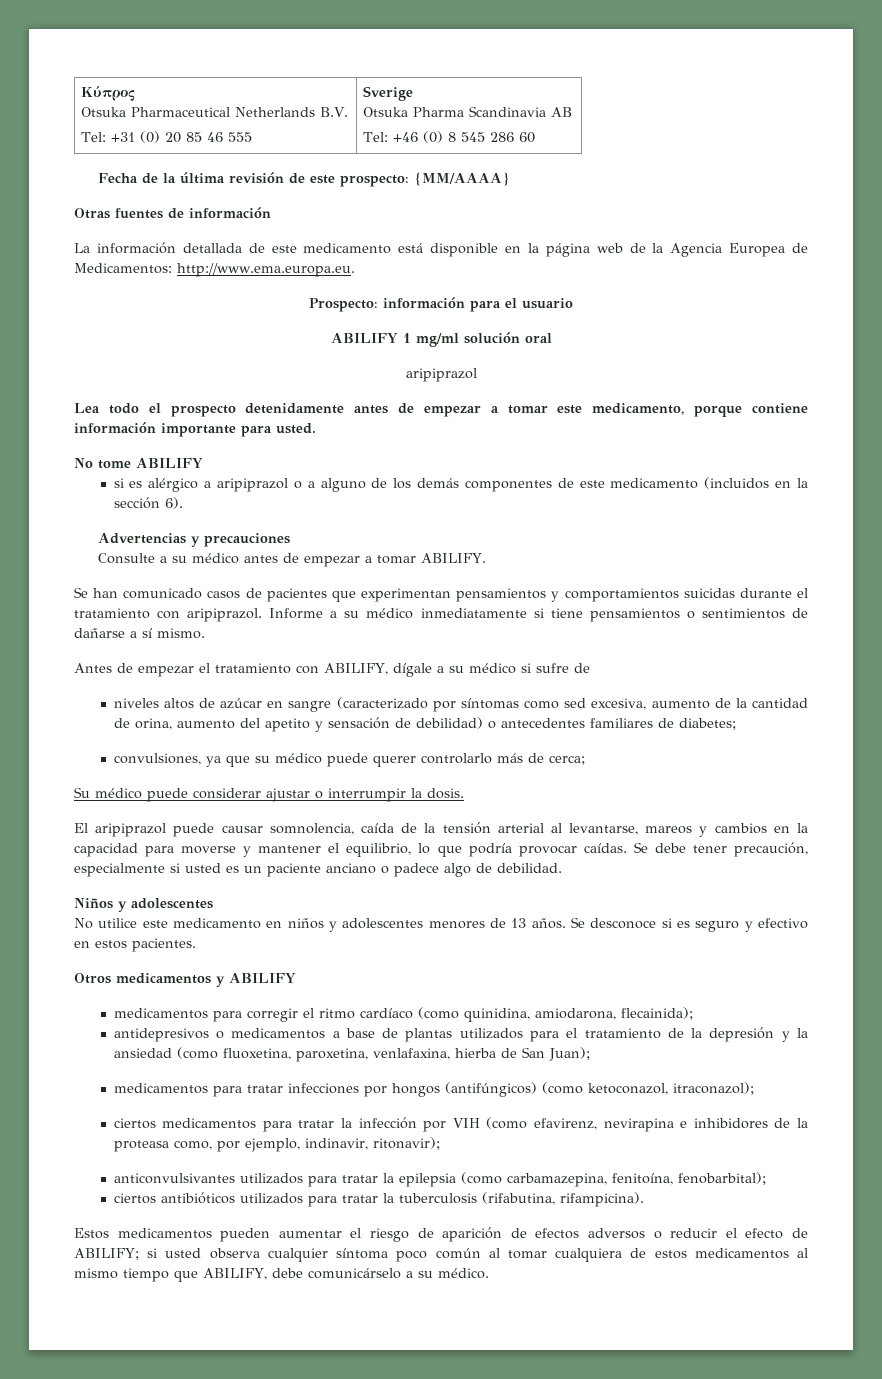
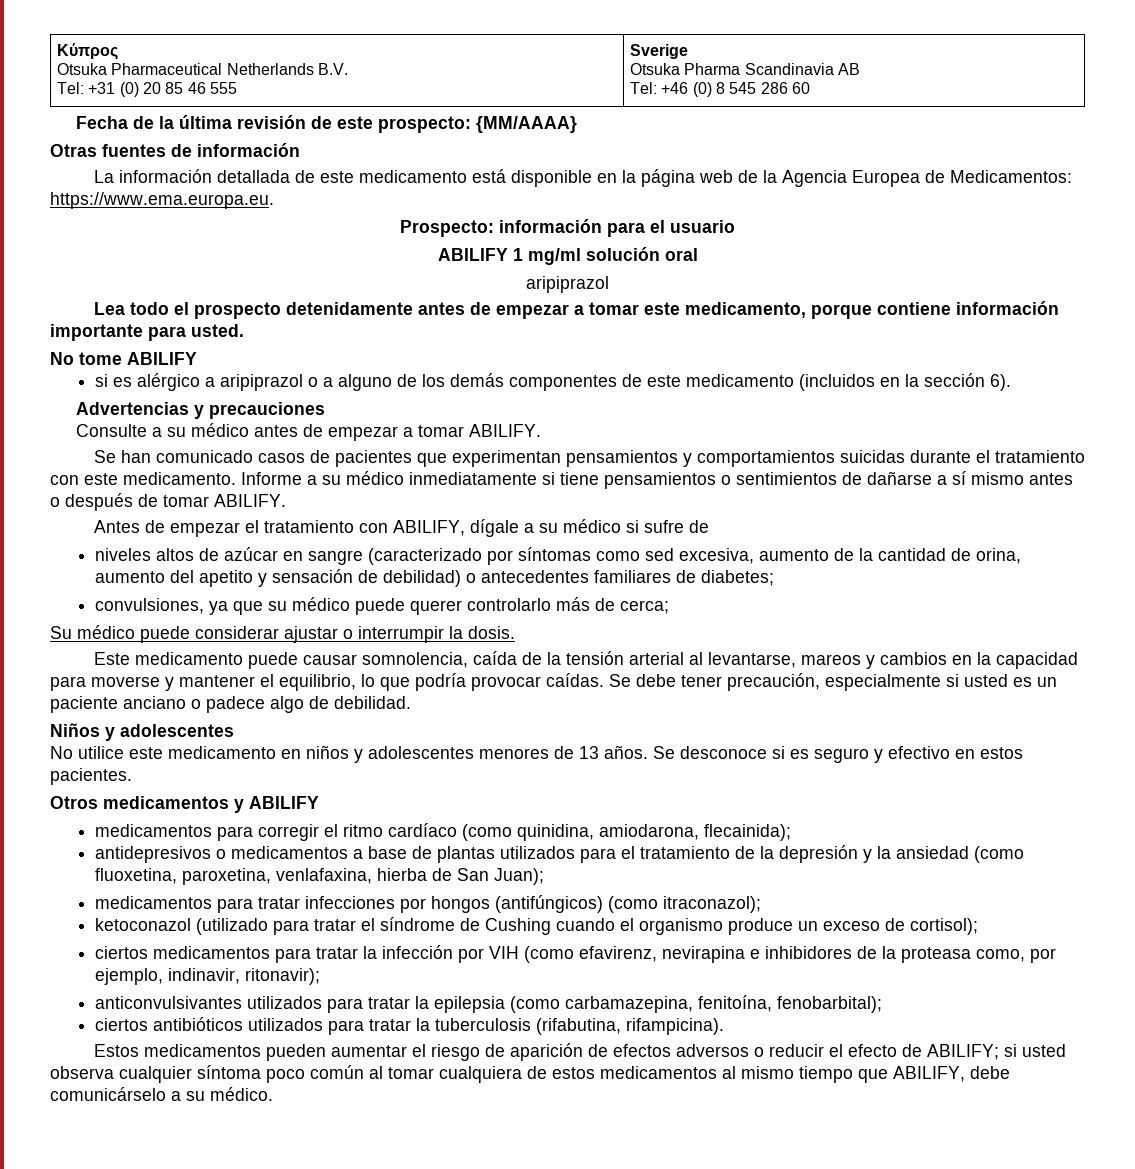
- La información detallada de este medicamento está disponible en la página web de la Agencia Europea de Medicamentos: http://www.ema.europa.eu.
+ La información detallada de este medicamento está disponible en la página web de la Agencia Europea de Medicamentos: https://www.ema.europa.eu.
- Se han comunicado casos de pacientes que experimentan pensamientos y comportamientos suicidas durante el tratamiento con aripiprazol.
+ Se han comunicado casos de pacientes que experimentan pensamientos y comportamientos suicidas durante el tratamiento con este medicamento.
- Informe a su médico inmediatamente si tiene pensamientos o sentimientos de dañarse a sí mismo.
+ Informe a su médico inmediatamente si tiene pensamientos o sentimientos de dañarse a sí mismo antes o después de tomar ABILIFY.
- El aripiprazol puede causar somnolencia, caída de la tensión arterial al levantarse, mareos y cambios en la capacidad para moverse y mantener el equilibrio, lo que podría provocar caídas.
+ Este medicamento puede causar somnolencia, caída de la tensión arterial al levantarse, mareos y cambios en la capacidad para moverse y mantener el equilibrio, lo que podría provocar caídas.
- medicamentos para tratar infecciones por hongos (antifúngicos) (como ketoconazol, itraconazol);
+ medicamentos para tratar infecciones por hongos (antifúngicos) (como itraconazol);
+ ketoconazol (utilizado para tratar el síndrome de Cushing cuando el organismo produce un exceso de cortisol);

